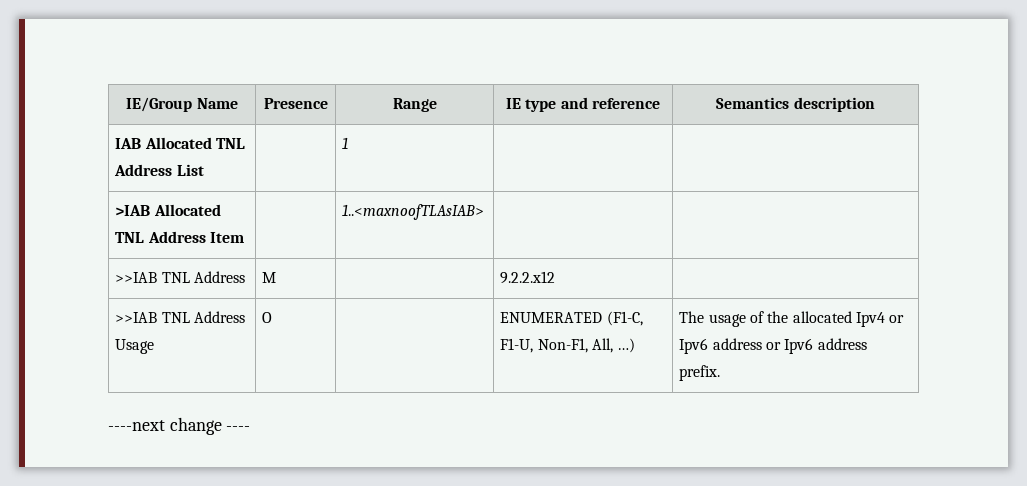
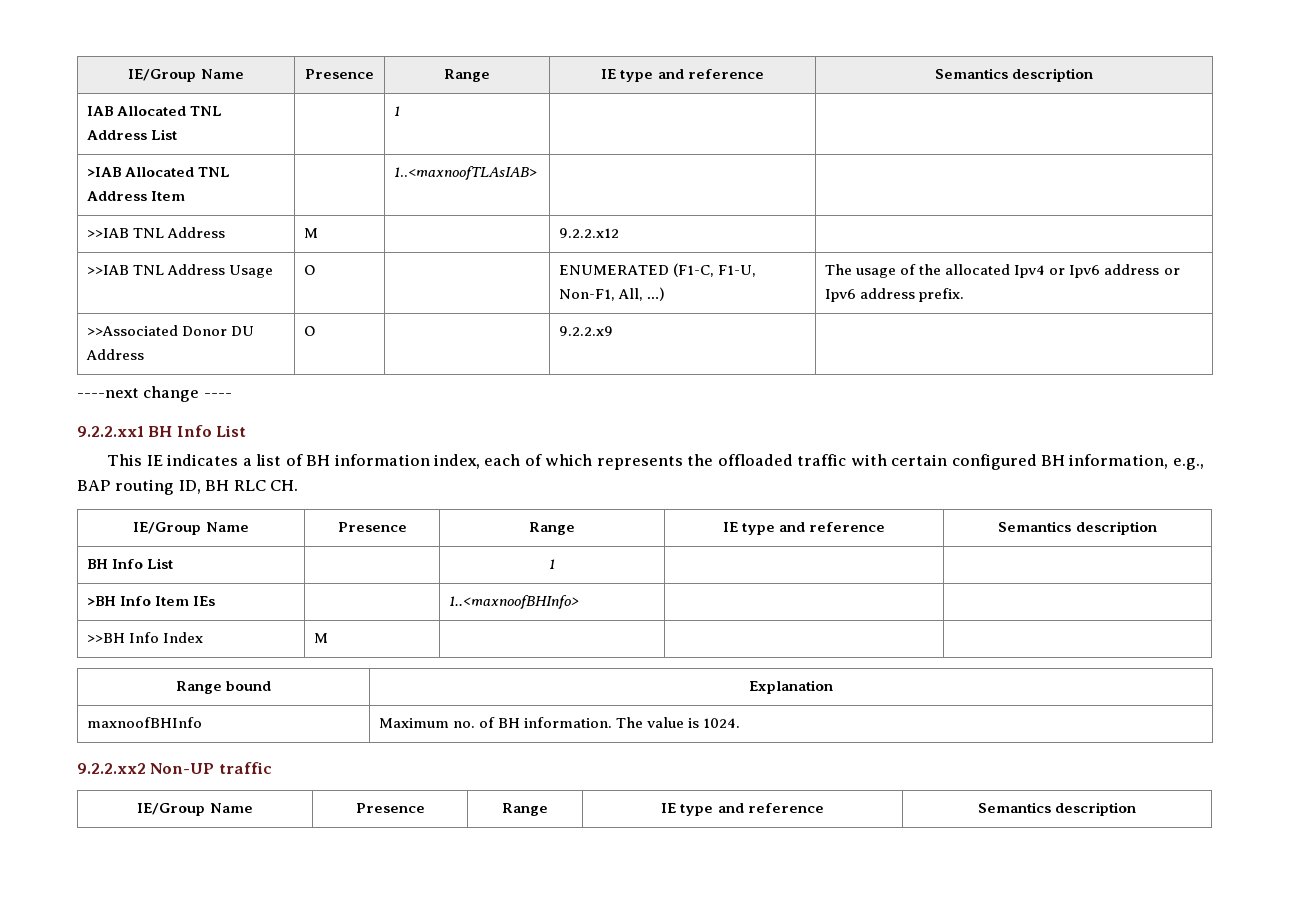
+ >>Associated Donor DU Address | O | | 9.2.2.x9 |
  ----next change ----
+ 9.2.2.xx1 BH Info List
+ This IE indicates a list of BH information index, each of which represents the offloaded traffic with certain configured BH information, e.g., BAP routing ID, BH RLC CH.
+ IE/Group Name | Presence | Range | IE type and reference | Semantics description
+ BH Info List | | 1 | |
+ >BH Info Item IEs | | 1..<maxnoofBHInfo> | |
+ >>BH Info Index | M | | |
+ Range bound | Explanation
+ maxnoofBHInfo | Maximum no. of BH information. The value is 1024.
+ 9.2.2.xx2 Non-UP traffic
+ IE/Group Name | Presence | Range | IE type and reference | Semantics description

